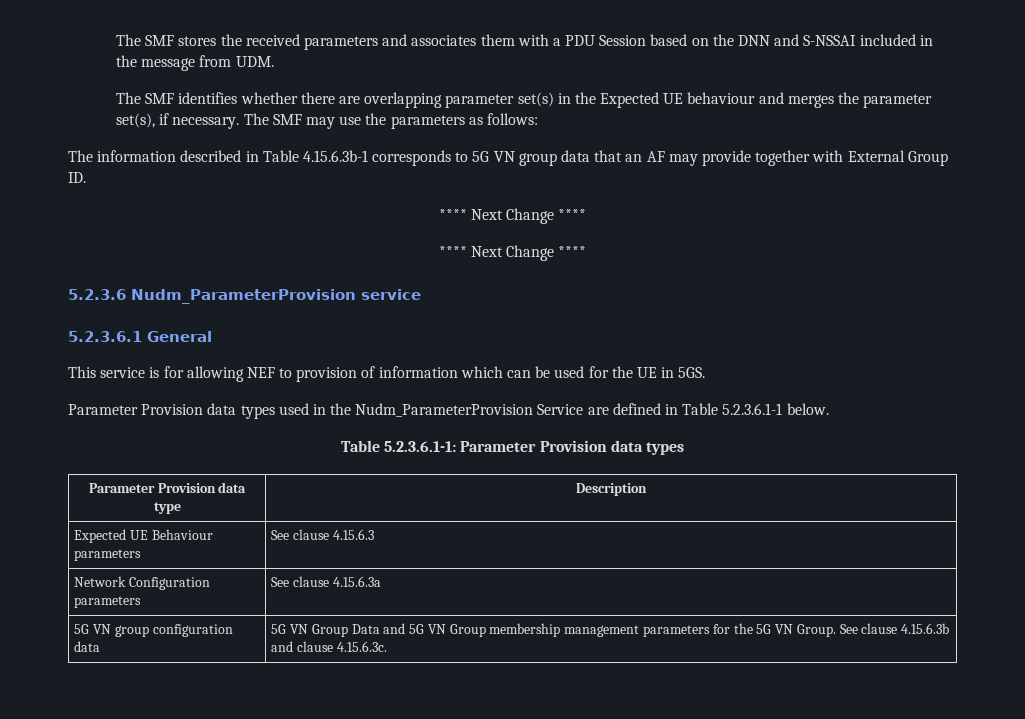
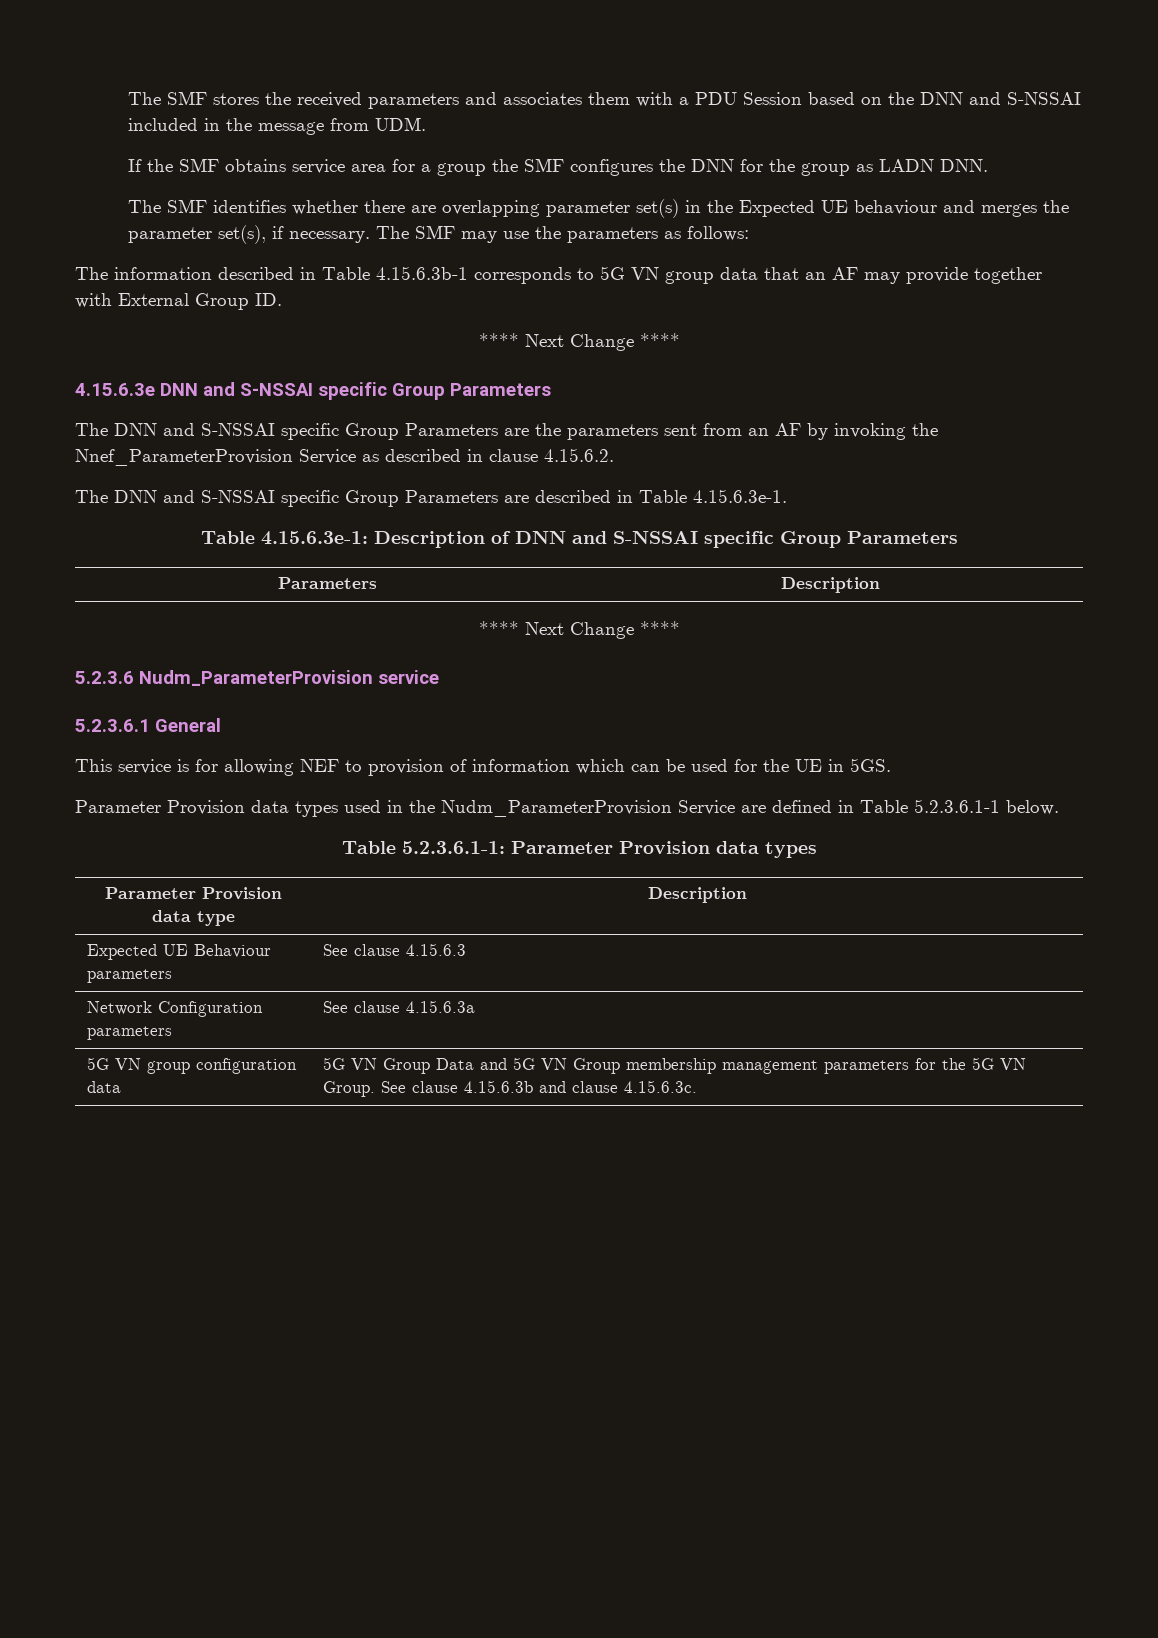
+ If the SMF obtains service area for a group the SMF configures the DNN for the group as LADN DNN.
+ 4.15.6.3e DNN and S-NSSAI specific Group Parameters
+ The DNN and S-NSSAI specific Group Parameters are the parameters sent from an AF by invoking the Nnef_ParameterProvision Service as described in clause 4.15.6.2.
+ The DNN and S-NSSAI specific Group Parameters are described in Table 4.15.6.3e-1.
+ Table 4.15.6.3e-1: Description of DNN and S-NSSAI specific Group Parameters
+ Parameters | Description

